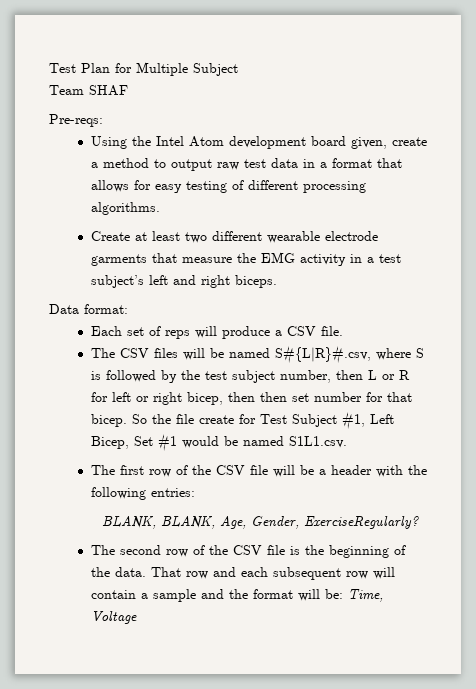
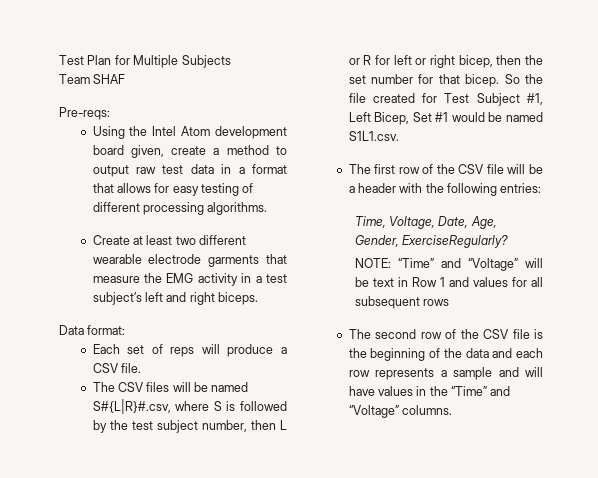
- Test Plan for Multiple Subject
+ Test Plan for Multiple Subjects
- The CSV files will be named S#{L|R}#.csv, where S is followed by the test subject number, then L or R for left or right bicep, then then set number for that bicep.
+ The CSV files will be named S#{L|R}#.csv, where S is followed by the test subject number, then L or R for left or right bicep, then the set number for that bicep.
- So the file create for Test Subject #1, Left Bicep, Set #1 would be named S1L1.csv.
+ So the file created for Test Subject #1, Left Bicep, Set #1 would be named S1L1.csv.
- BLANK, BLANK, Age, Gender, ExerciseRegularly?
+ Time, Voltage, Date, Age, Gender, ExerciseRegularly?
+ NOTE: “Time” and “Voltage” will be text in Row 1 and values for all subsequent rows
- The second row of the CSV file is the beginning of the data. That row and each subsequent row will contain a sample and the format will be: Time, Voltage
+ The second row of the CSV file is the beginning of the data and each row represents a sample and will have values in the “Time” and “Voltage” columns.

